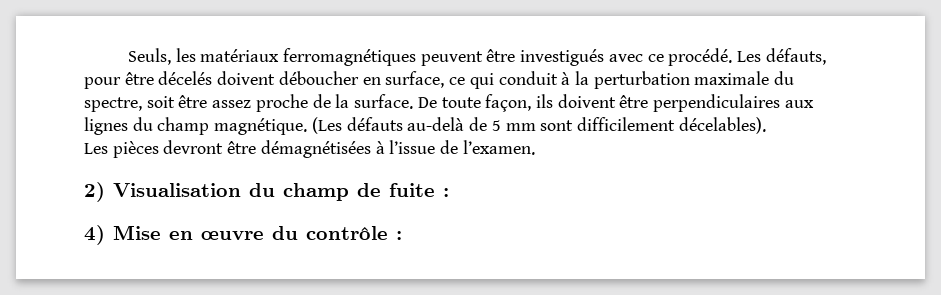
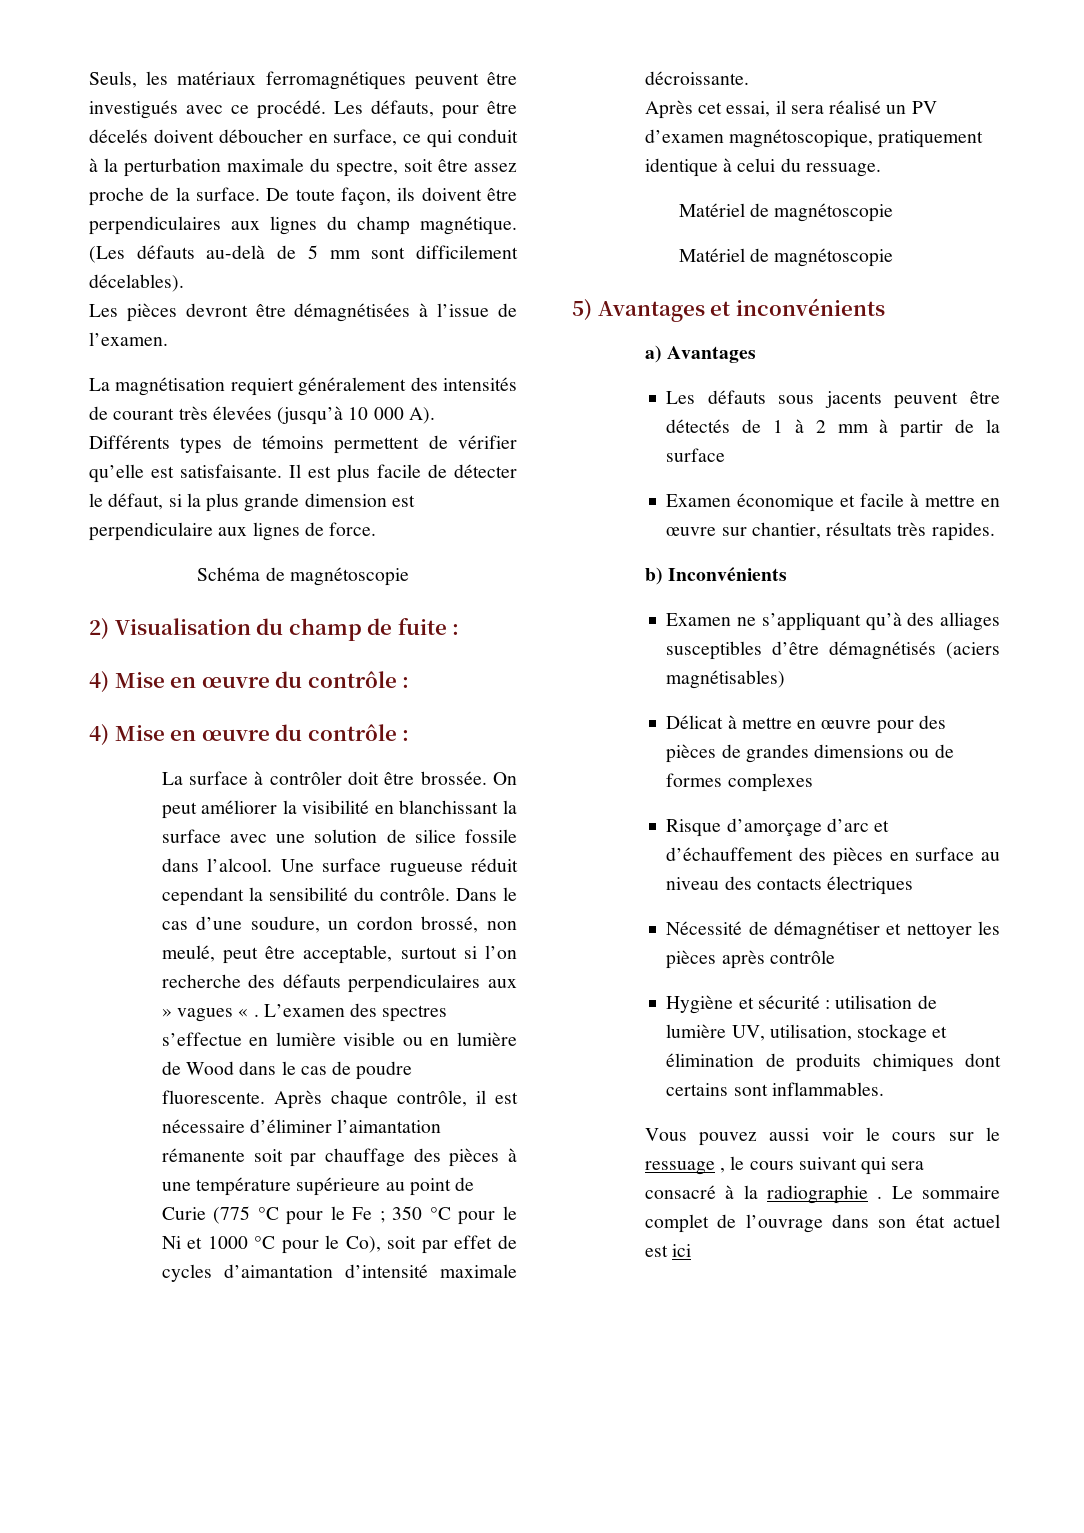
+ La magnétisation requiert généralement des intensités de courant très élevées (jusqu’à 10 000 A). Différents types de témoins permettent de vérifier qu’elle est satisfaisante. Il est plus facile de détecter le défaut, si la plus grande dimension est perpendiculaire aux lignes de force.
+ Schéma de magnétoscopie
  2) Visualisation du champ de fuite :
  4) Mise en œuvre du contrôle :
+ 4) Mise en œuvre du contrôle :
+ La surface à contrôler doit être brossée. On peut améliorer la visibilité en blanchissant la surface avec une solution de silice fossile dans l’alcool. Une surface rugueuse réduit cependant la sensibilité du contrôle. Dans le cas d’une soudure, un cordon brossé, non meulé, peut être acceptable, surtout si l’on recherche des défauts perpendiculaires aux » vagues « . L’examen des spectres s’effectue en lumière visible ou en lumière de Wood dans le cas de poudre fluorescente. Après chaque contrôle, il est nécessaire d’éliminer l’aimantation rémanente soit par chauffage des pièces à une température supérieure au point de Curie (775 °C pour le Fe ; 350 °C pour le Ni et 1000 °C pour le Co), soit par effet de cycles d’aimantation d’intensité maximale décroissante.
+ Après cet essai, il sera réalisé un PV d’examen magnétoscopique, pratiquement identique à celui du ressuage.
+ Matériel de magnétoscopie
+ Matériel de magnétoscopie
+ 5) Avantages et inconvénients
+ a) Avantages
+ Les défauts sous jacents peuvent être détectés de 1 à 2 mm à partir de la surface
+ Examen économique et facile à mettre en œuvre sur chantier, résultats très rapides.
+ b) Inconvénients
+ Examen ne s’appliquant qu’à des alliages susceptibles d’être démagnétisés (aciers magnétisables)
+ Délicat à mettre en œuvre pour des pièces de grandes dimensions ou de formes complexes
+ Risque d’amorçage d’arc et d’échauffement des pièces en surface au niveau des contacts électriques
+ Nécessité de démagnétiser et nettoyer les pièces après contrôle
+ Hygiène et sécurité : utilisation de lumière UV, utilisation, stockage et élimination de produits chimiques dont certains sont inflammables.
+ Vous pouvez aussi voir le cours sur le ressuage , le cours suivant qui sera consacré à la radiographie . Le sommaire complet de l’ouvrage dans son état actuel est ici

